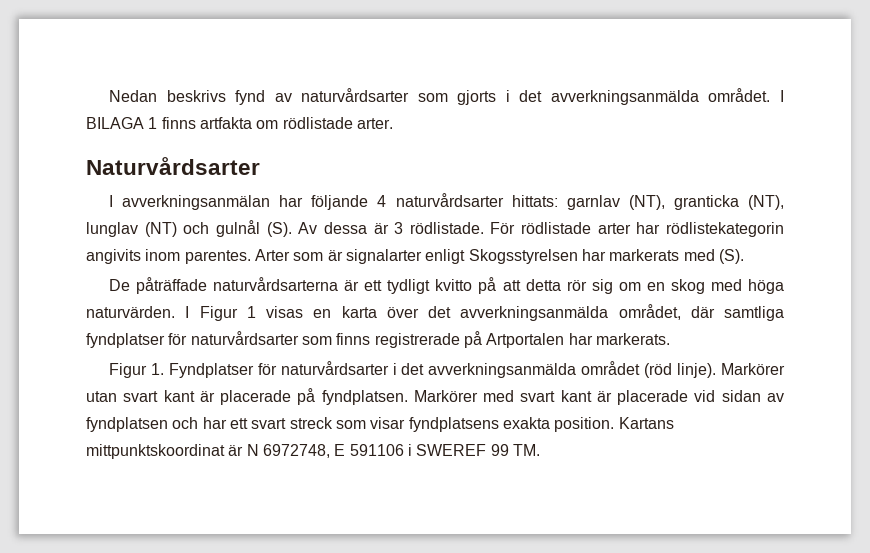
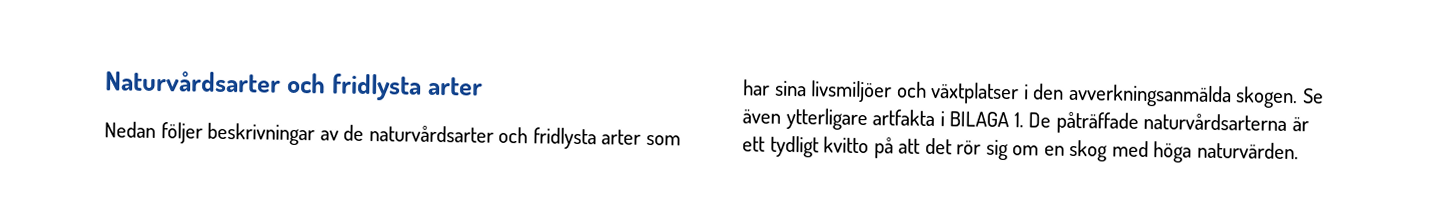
- Nedan beskrivs fynd av naturvårdsarter som gjorts i det avverkningsanmälda området. I BILAGA 1 finns artfakta om rödlistade arter.
- Naturvårdsarter
- I avverkningsanmälan har följande 4 naturvårdsarter hittats: garnlav (NT), granticka (NT), lunglav (NT) och gulnål (S). Av dessa är 3 rödlistade. För rödlistade arter har rödlistekategorin angivits inom parentes. Arter som är signalarter enligt Skogsstyrelsen har markerats med (S).
- De påträffade naturvårdsarterna är ett tydligt kvitto på att detta rör sig om en skog med höga naturvärden. I Figur 1 visas en karta över det avverkningsanmälda området, där samtliga fyndplatser för naturvårdsarter som finns registrerade på Artportalen har markerats.
- Figur 1. Fyndplatser för naturvårdsarter i det avverkningsanmälda området (röd linje). Markörer utan svart kant är placerade på fyndplatsen. Markörer med svart kant är placerade vid sidan av fyndplatsen och har ett svart streck som visar fyndplatsens exakta position. Kartans mittpunktskoordinat är N 6972748, E 591106 i SWEREF 99 TM.
+ Naturvårdsarter och fridlysta arter
+ Nedan följer beskrivningar av de naturvårdsarter och fridlysta arter som har sina livsmiljöer och växtplatser i den avverkningsanmälda skogen. Se även ytterligare artfakta i BILAGA 1. De påträffade naturvårdsarterna är ett tydligt kvitto på att det rör sig om en skog med höga naturvärden.

